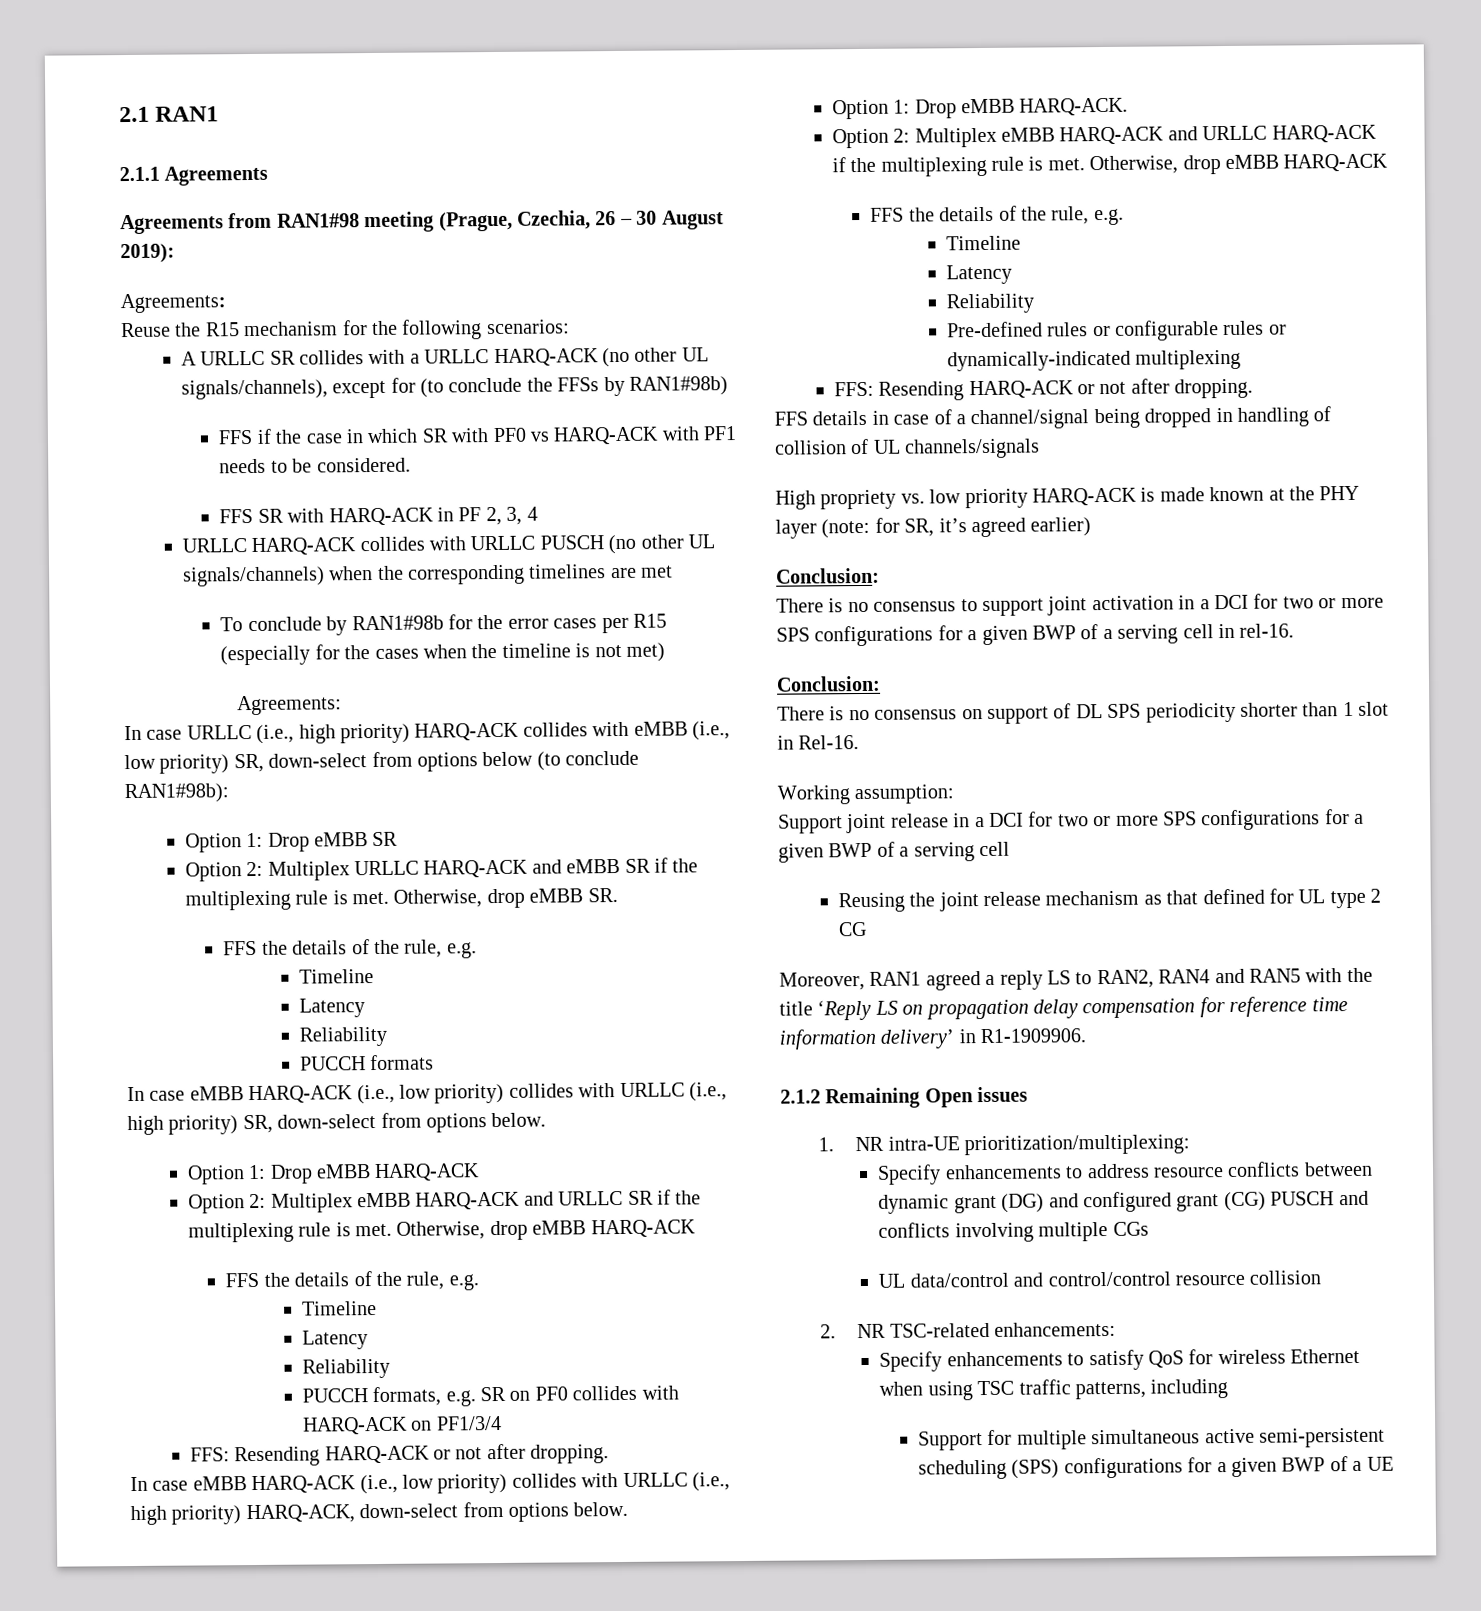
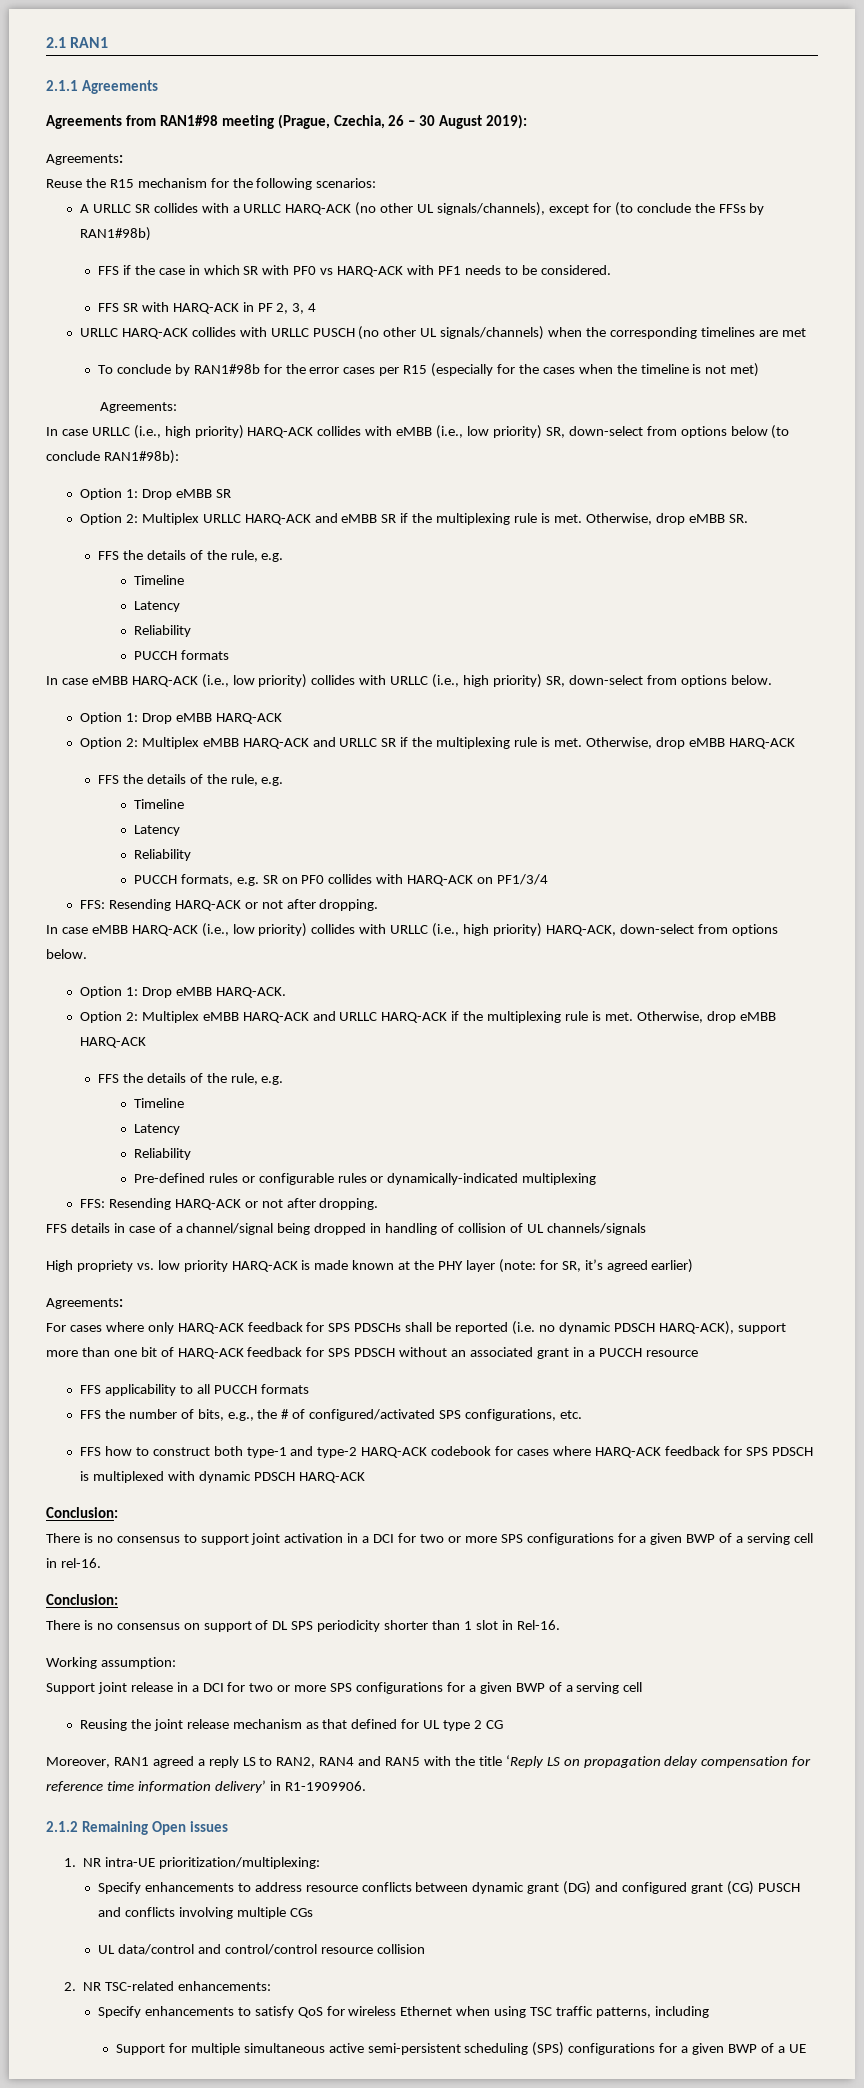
  High propriety vs. low priority HARQ-ACK is made known at the PHY layer (note: for SR, it’s agreed earlier)
+ Agreements:
+ For cases where only HARQ-ACK feedback for SPS PDSCHs shall be reported (i.e. no dynamic PDSCH HARQ-ACK), support more than one bit of HARQ-ACK feedback for SPS PDSCH without an associated grant in a PUCCH resource
+ FFS applicability to all PUCCH formats
+ FFS the number of bits, e.g., the # of configured/activated SPS configurations, etc.
+ FFS how to construct both type-1 and type-2 HARQ-ACK codebook for cases where HARQ-ACK feedback for SPS PDSCH is multiplexed with dynamic PDSCH HARQ-ACK

